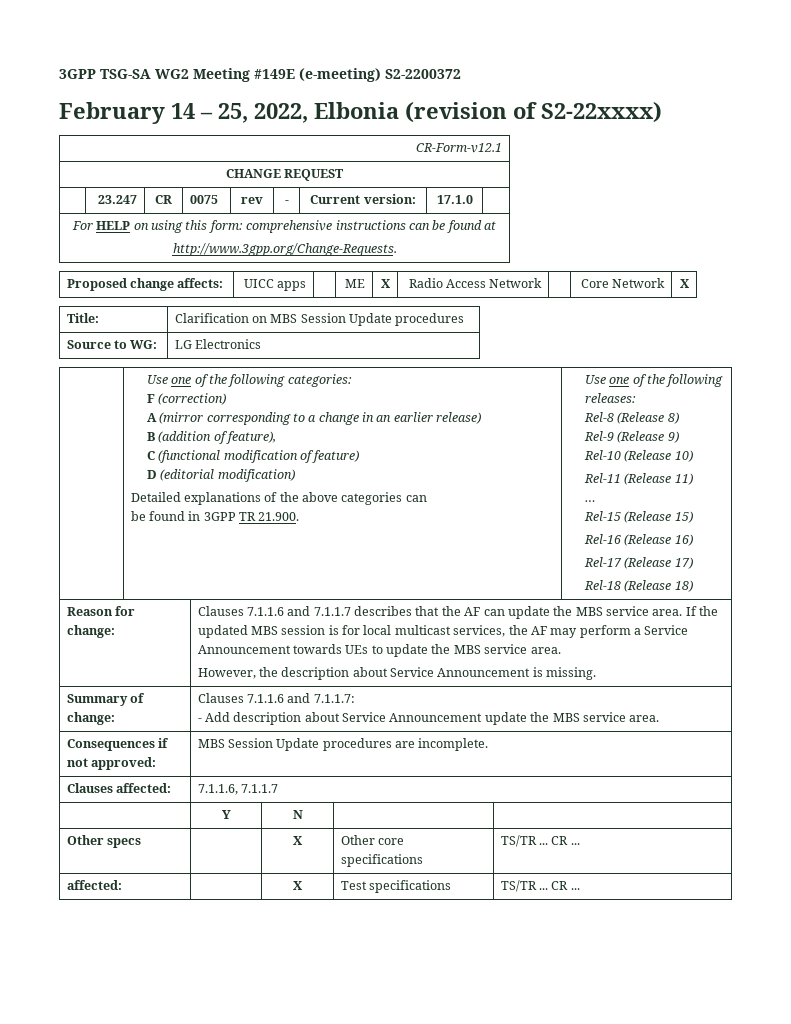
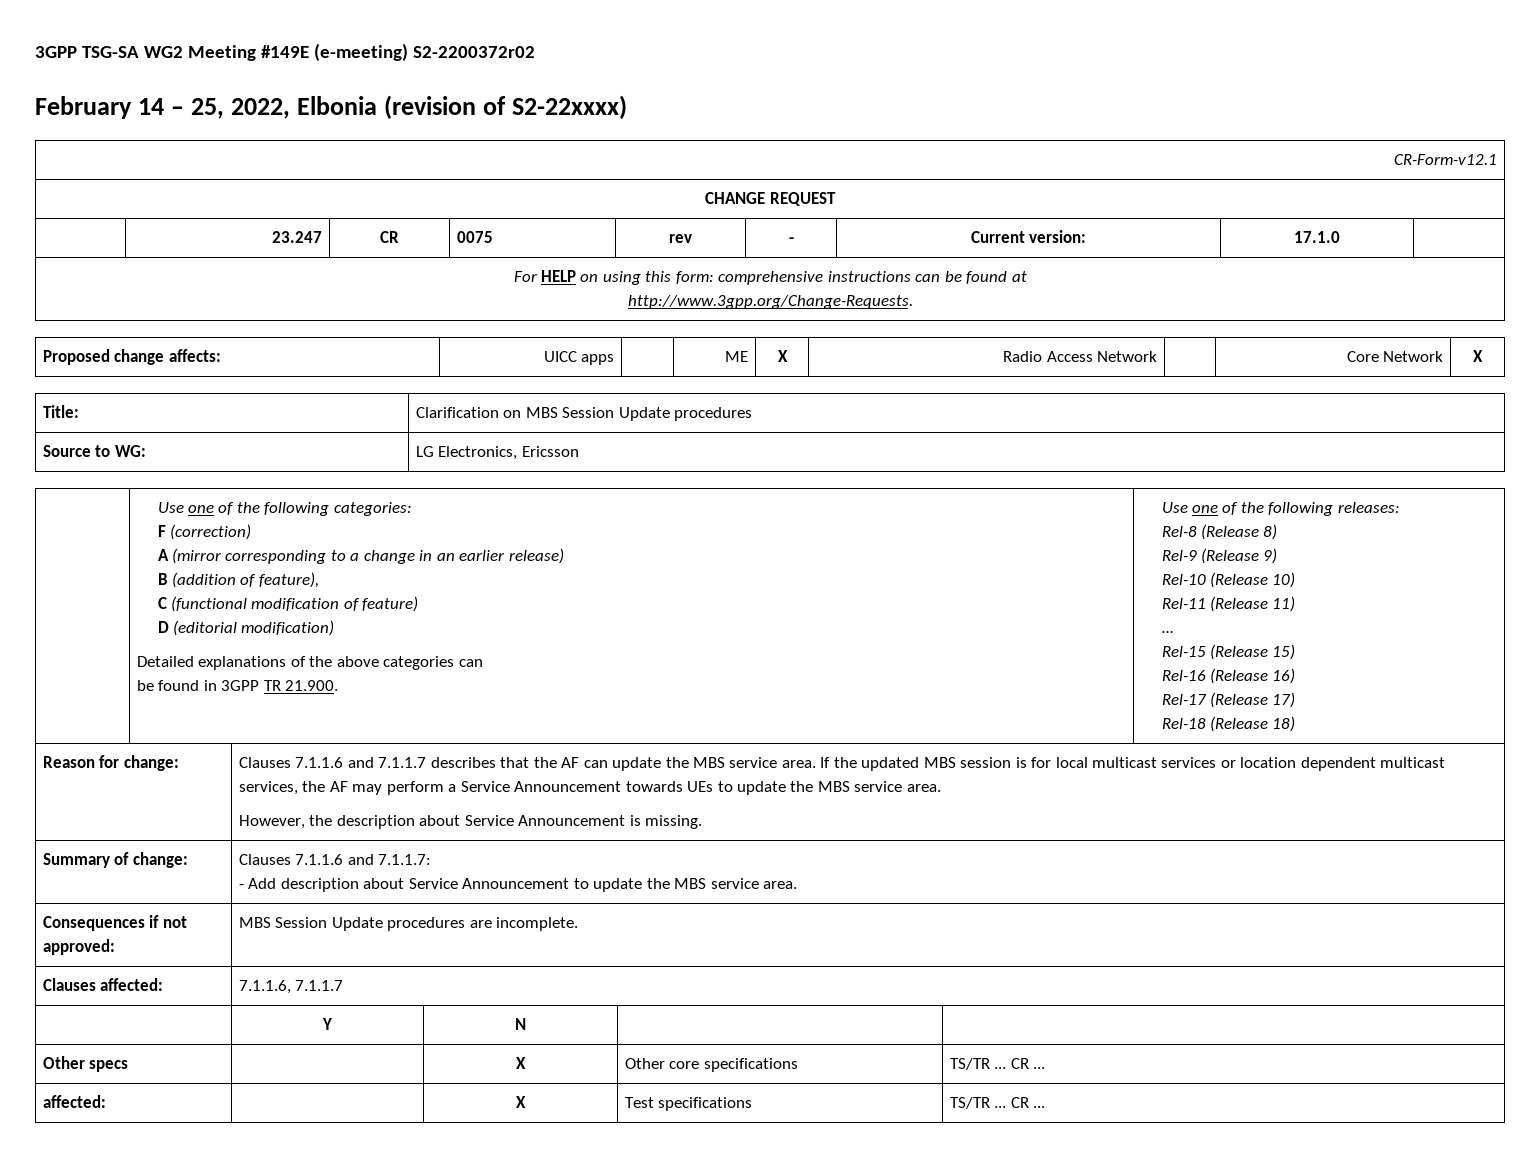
- 3GPP TSG-SA WG2 Meeting #149E (e-meeting) S2-2200372
+ 3GPP TSG-SA WG2 Meeting #149E (e-meeting) S2-2200372r02
- Source to WG: | LG Electronics
+ Source to WG: | LG Electronics, Ericsson
- If the updated MBS session is for local multicast services, the AF may perform a Service Announcement towards UEs to update the MBS service area.
+ If the updated MBS session is for local multicast services or location dependent multicast services, the AF may perform a Service Announcement towards UEs to update the MBS service area.
  Summary of change: | Clauses 7.1.1.6 and 7.1.1.7:
- - Add description about Service Announcement update the MBS service area.
+ - Add description about Service Announcement to update the MBS service area.

